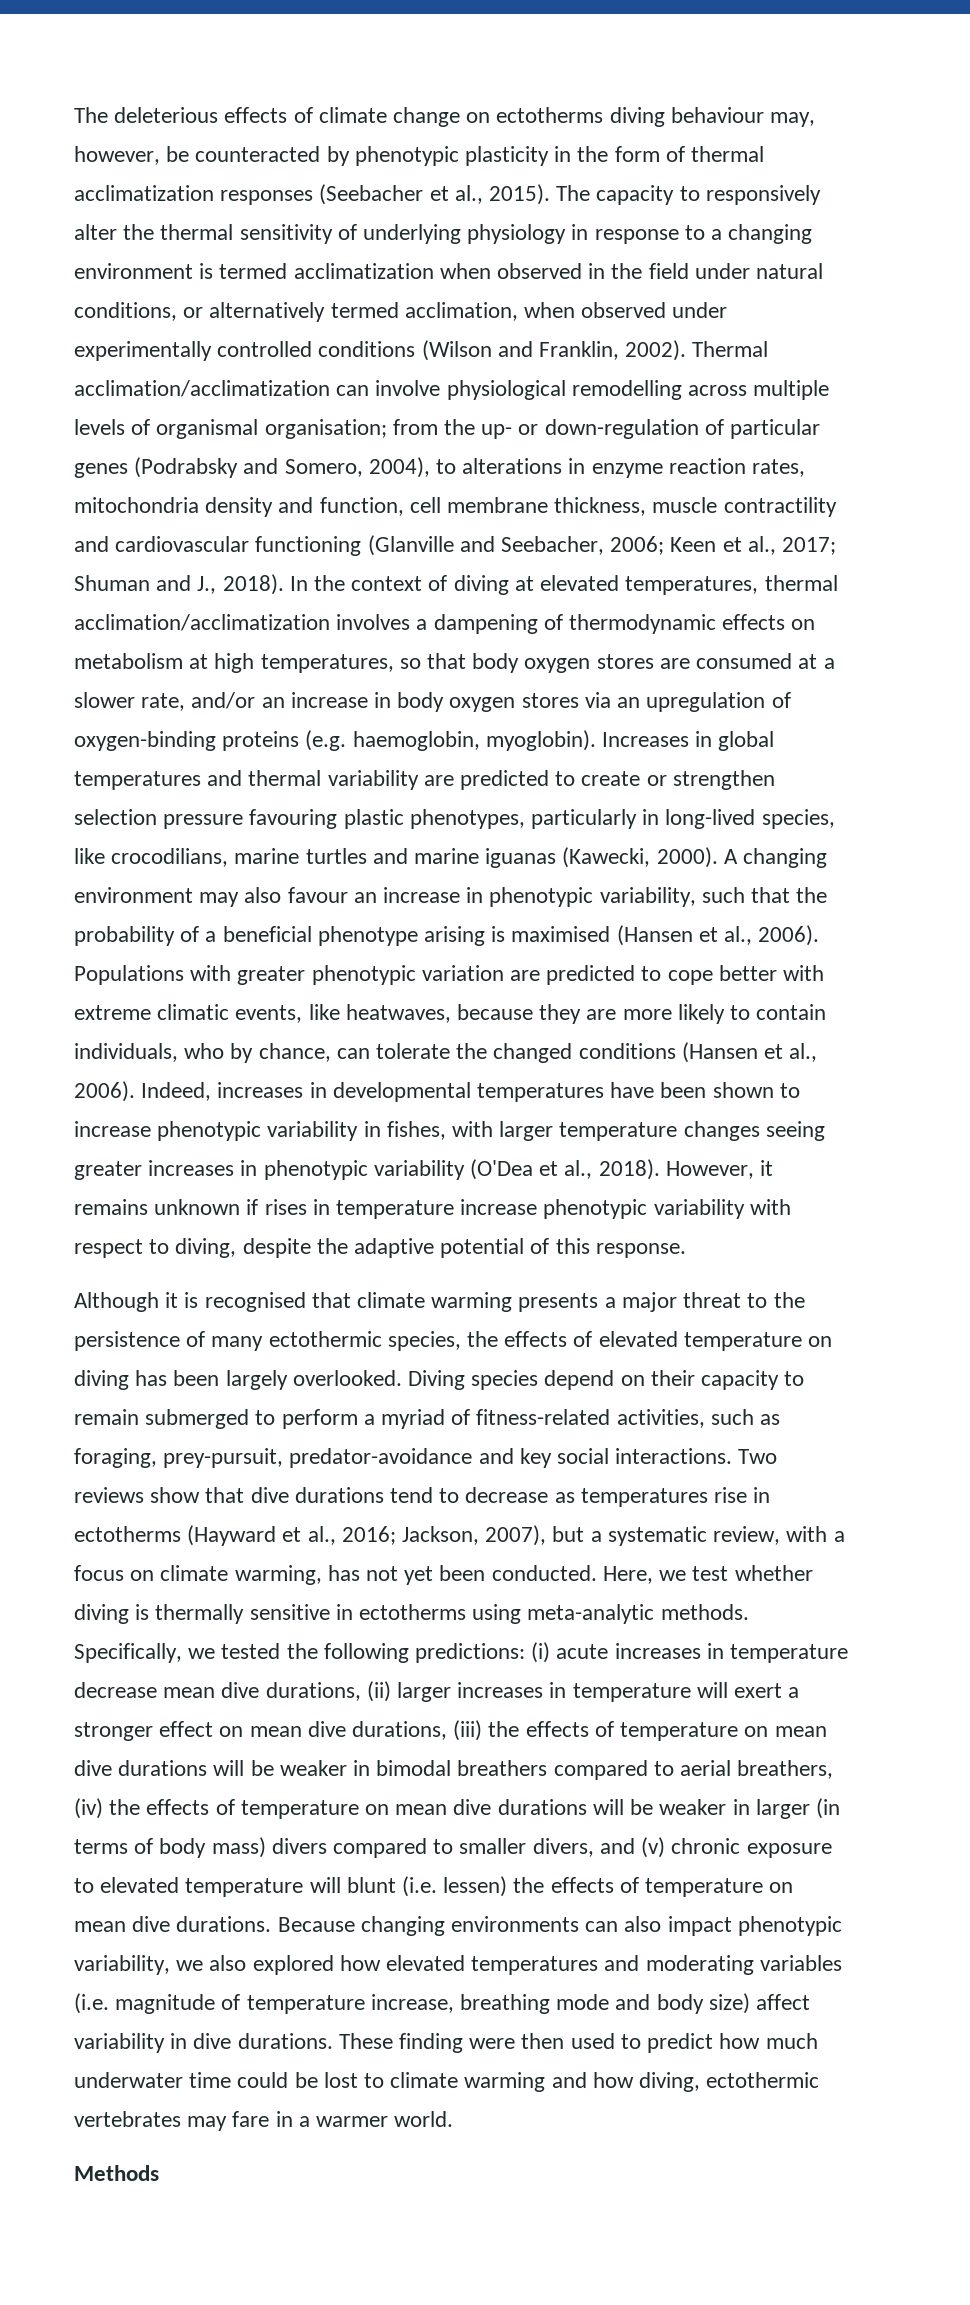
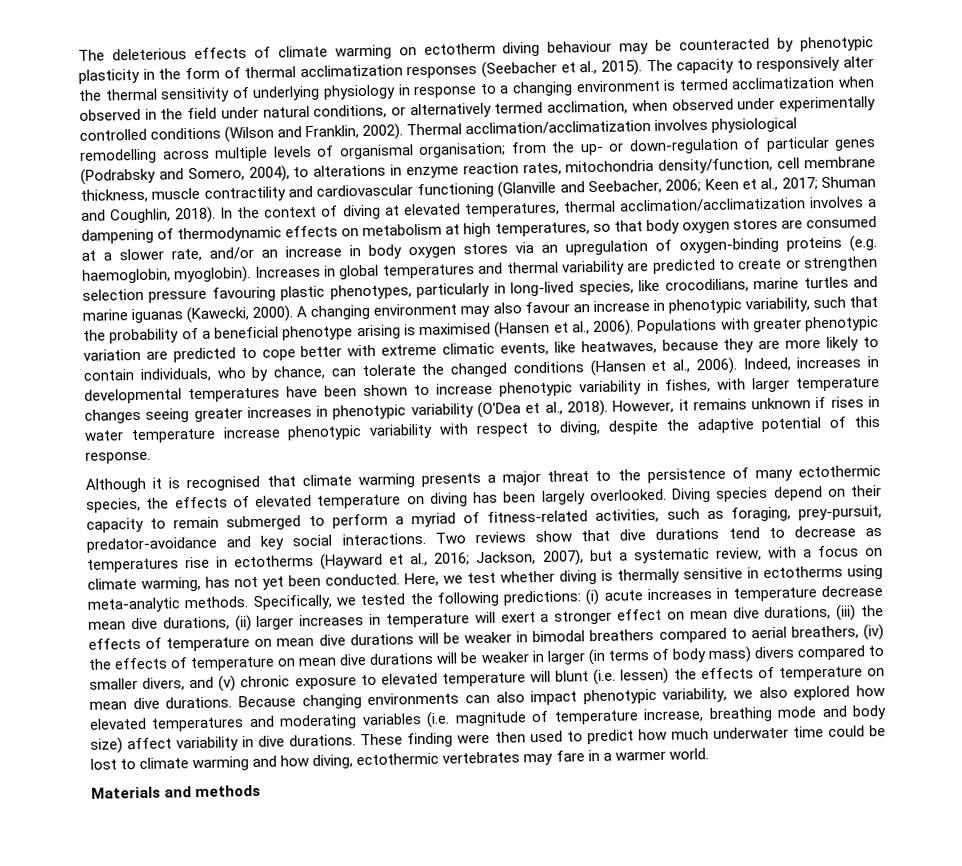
- The deleterious effects of climate change on ectotherms diving behaviour may, however, be counteracted by phenotypic plasticity in the form of thermal acclimatization responses (Seebacher et al., 2015).
+ The deleterious effects of climate warming on ectotherm diving behaviour may be counteracted by phenotypic plasticity in the form of thermal acclimatization responses (Seebacher et al., 2015).
- Thermal acclimation/acclimatization can involve physiological remodelling across multiple levels of organismal organisation; from the up- or down-regulation of particular genes (Podrabsky and Somero, 2004), to alterations in enzyme reaction rates, mitochondria density and function, cell membrane thickness, muscle contractility and cardiovascular functioning (Glanville and Seebacher, 2006; Keen et al., 2017; Shuman and J., 2018).
+ Thermal acclimation/acclimatization involves physiological remodelling across multiple levels of organismal organisation; from the up- or down-regulation of particular genes (Podrabsky and Somero, 2004), to alterations in enzyme reaction rates, mitochondria density/function, cell membrane thickness, muscle contractility and cardiovascular functioning (Glanville and Seebacher, 2006; Keen et al., 2017; Shuman and Coughlin, 2018).
- However, it remains unknown if rises in temperature increase phenotypic variability with respect to diving, despite the adaptive potential of this response.
+ However, it remains unknown if rises in water temperature increase phenotypic variability with respect to diving, despite the adaptive potential of this response.
- Methods
+ Materials and methods

